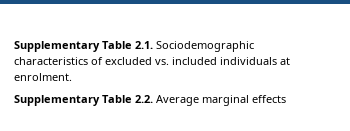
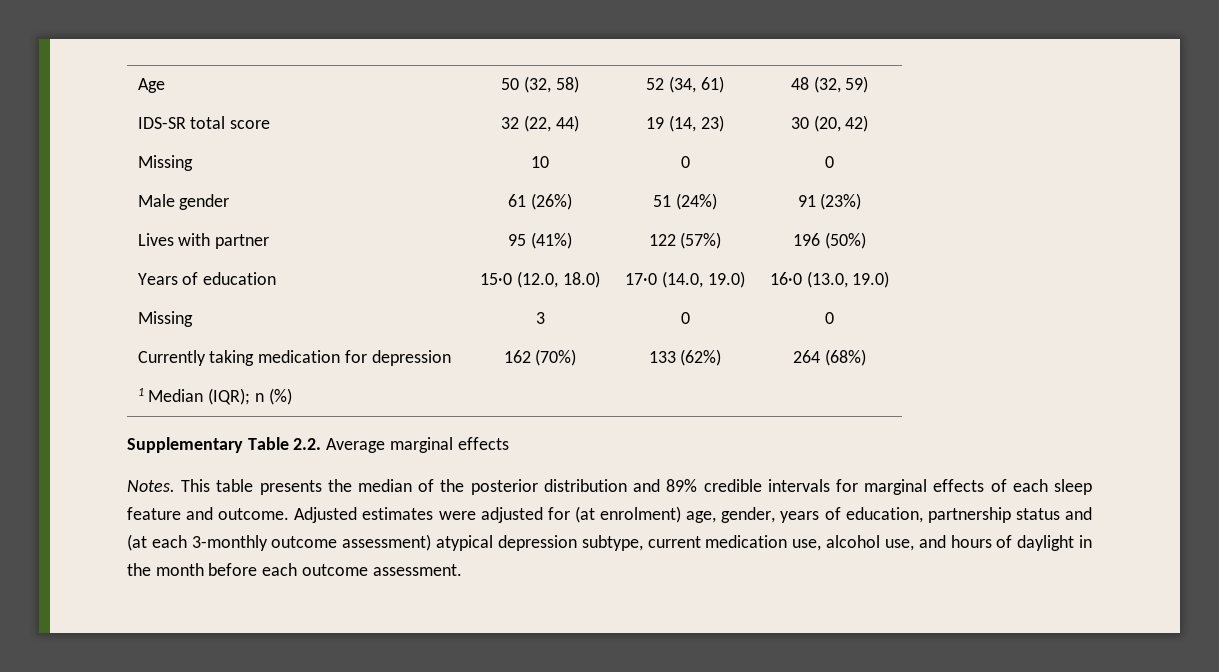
- Supplementary Table 2.1. Sociodemographic characteristics of excluded vs. included individuals at enrolment.
+ Age | 50 (32, 58) | 52 (34, 61) | 48 (32, 59)
+ IDS-SR total score | 32 (22, 44) | 19 (14, 23) | 30 (20, 42)
+ Missing | 10 | 0 | 0
+ Male gender | 61 (26%) | 51 (24%) | 91 (23%)
+ Lives with partner | 95 (41%) | 122 (57%) | 196 (50%)
+ Years of education | 15·0 (12.0, 18.0) | 17·0 (14.0, 19.0) | 16·0 (13.0, 19.0)
+ Missing | 3 | 0 | 0
+ Currently taking medication for depression | 162 (70%) | 133 (62%) | 264 (68%)
+ 1 Median (IQR); n (%)
+ Notes. This table presents the median of the posterior distribution and 89% credible intervals for marginal effects of each sleep feature and outcome. Adjusted estimates were adjusted for (at enrolment) age, gender, years of education, partnership status and (at each 3-monthly outcome assessment) atypical depression subtype, current medication use, alcohol use, and hours of daylight in the month before each outcome assessment.

